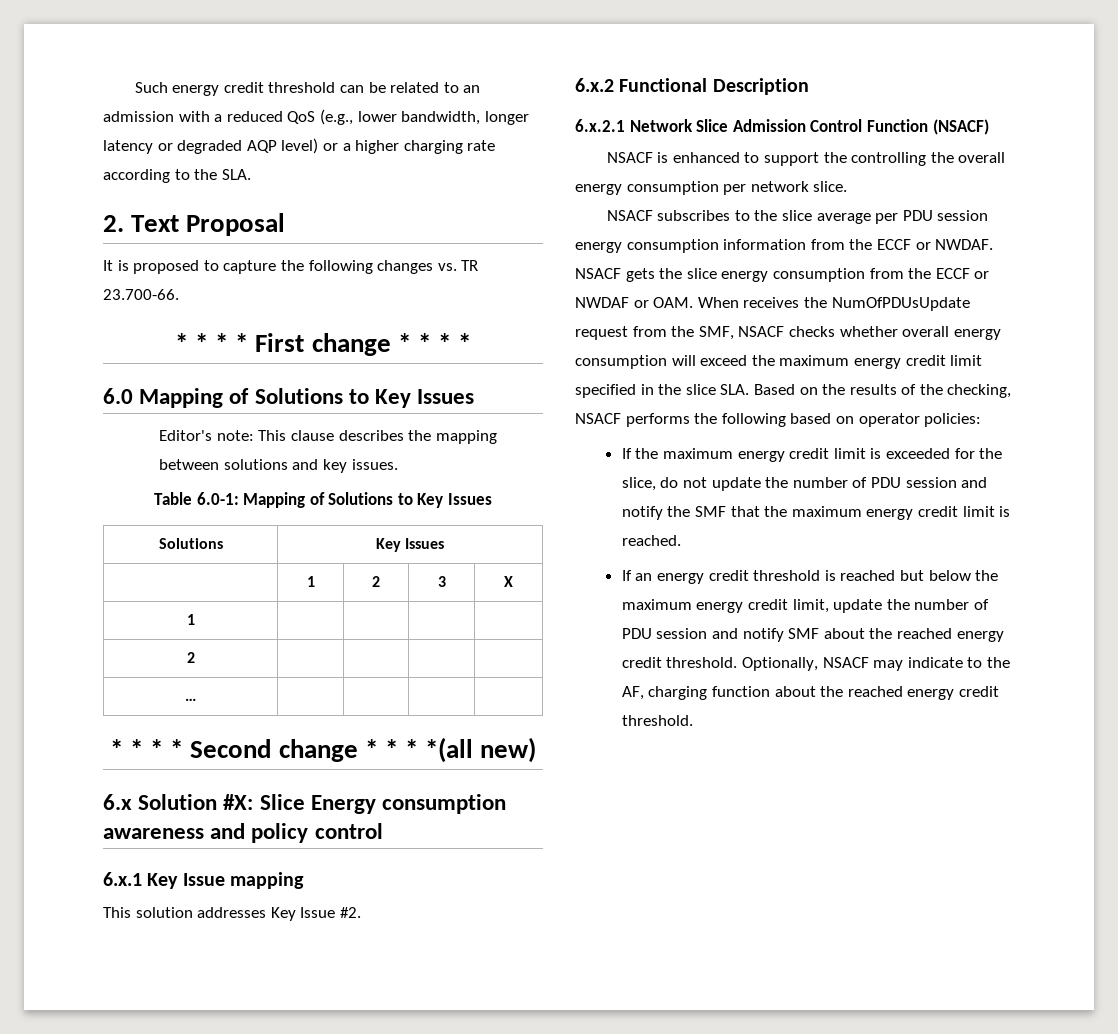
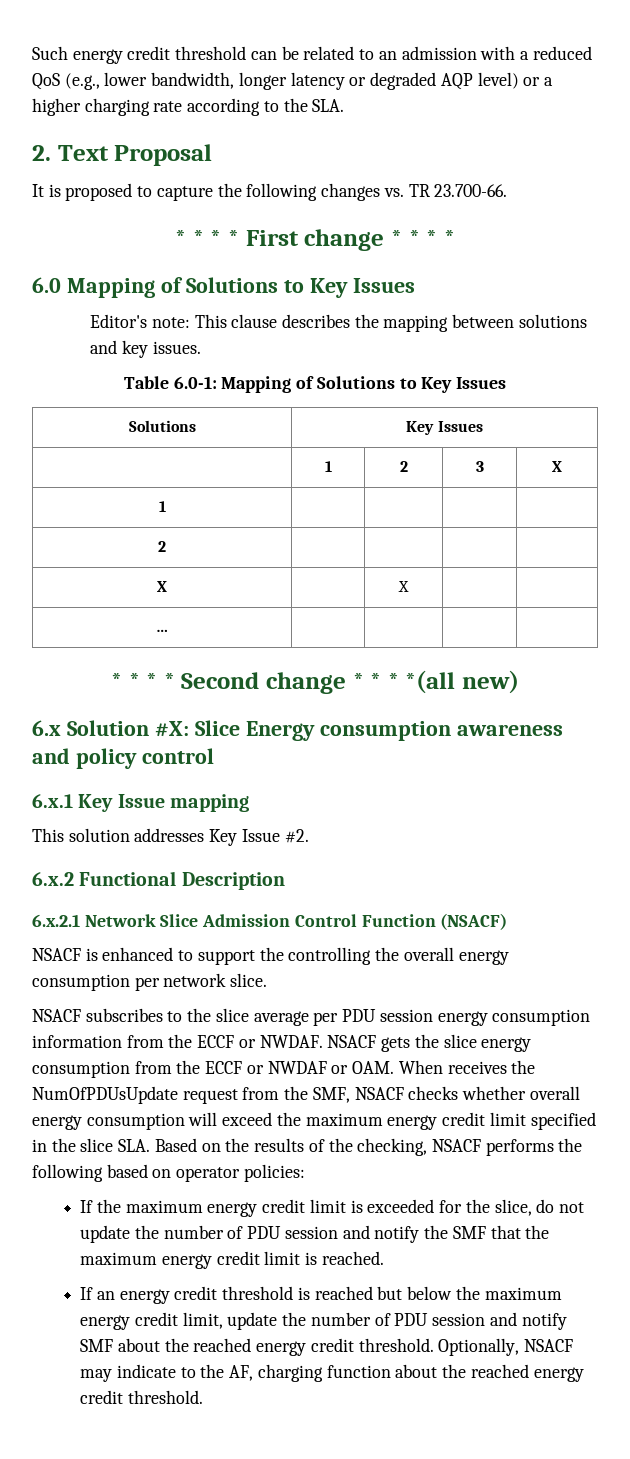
+ X | | X | |

